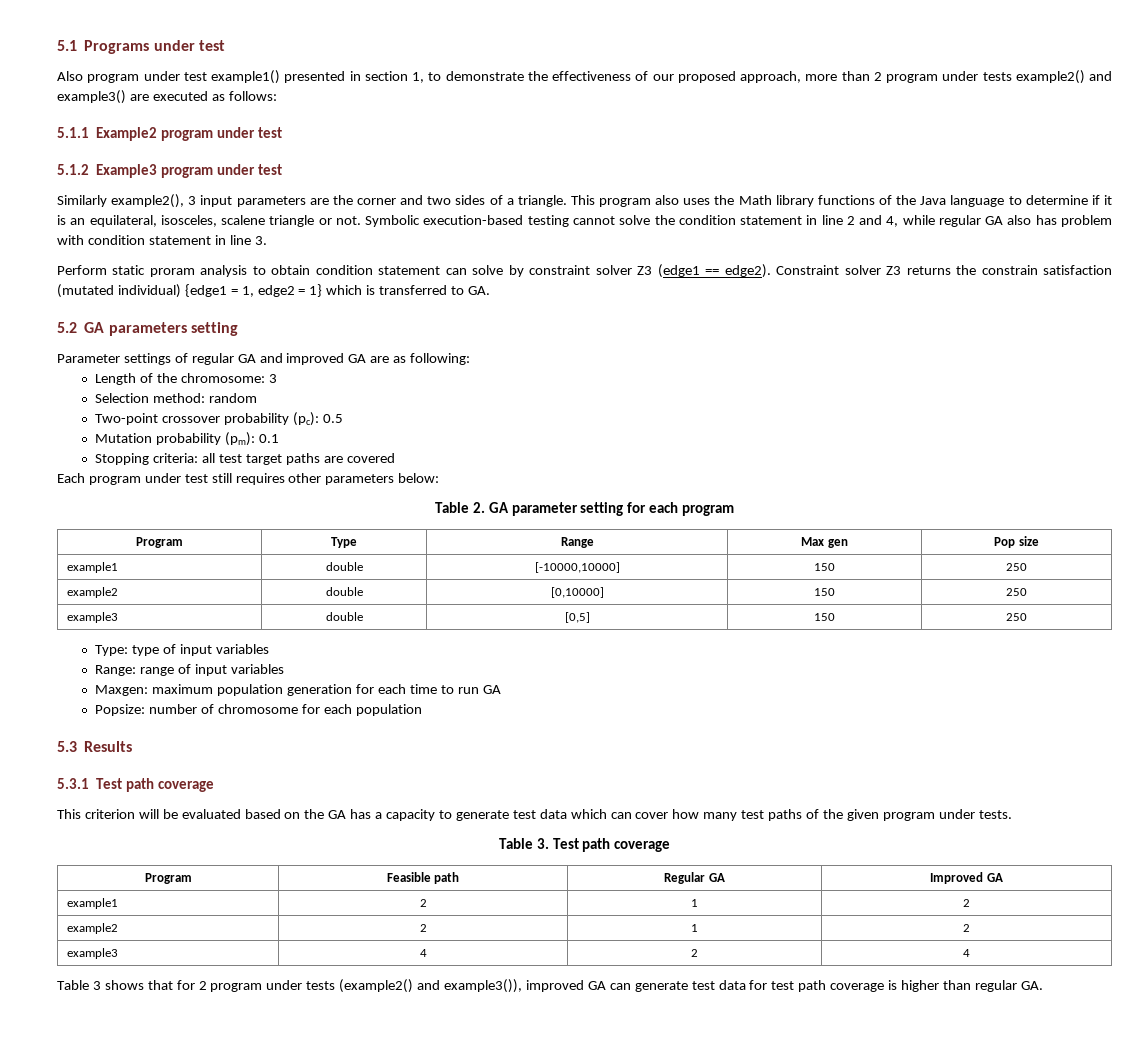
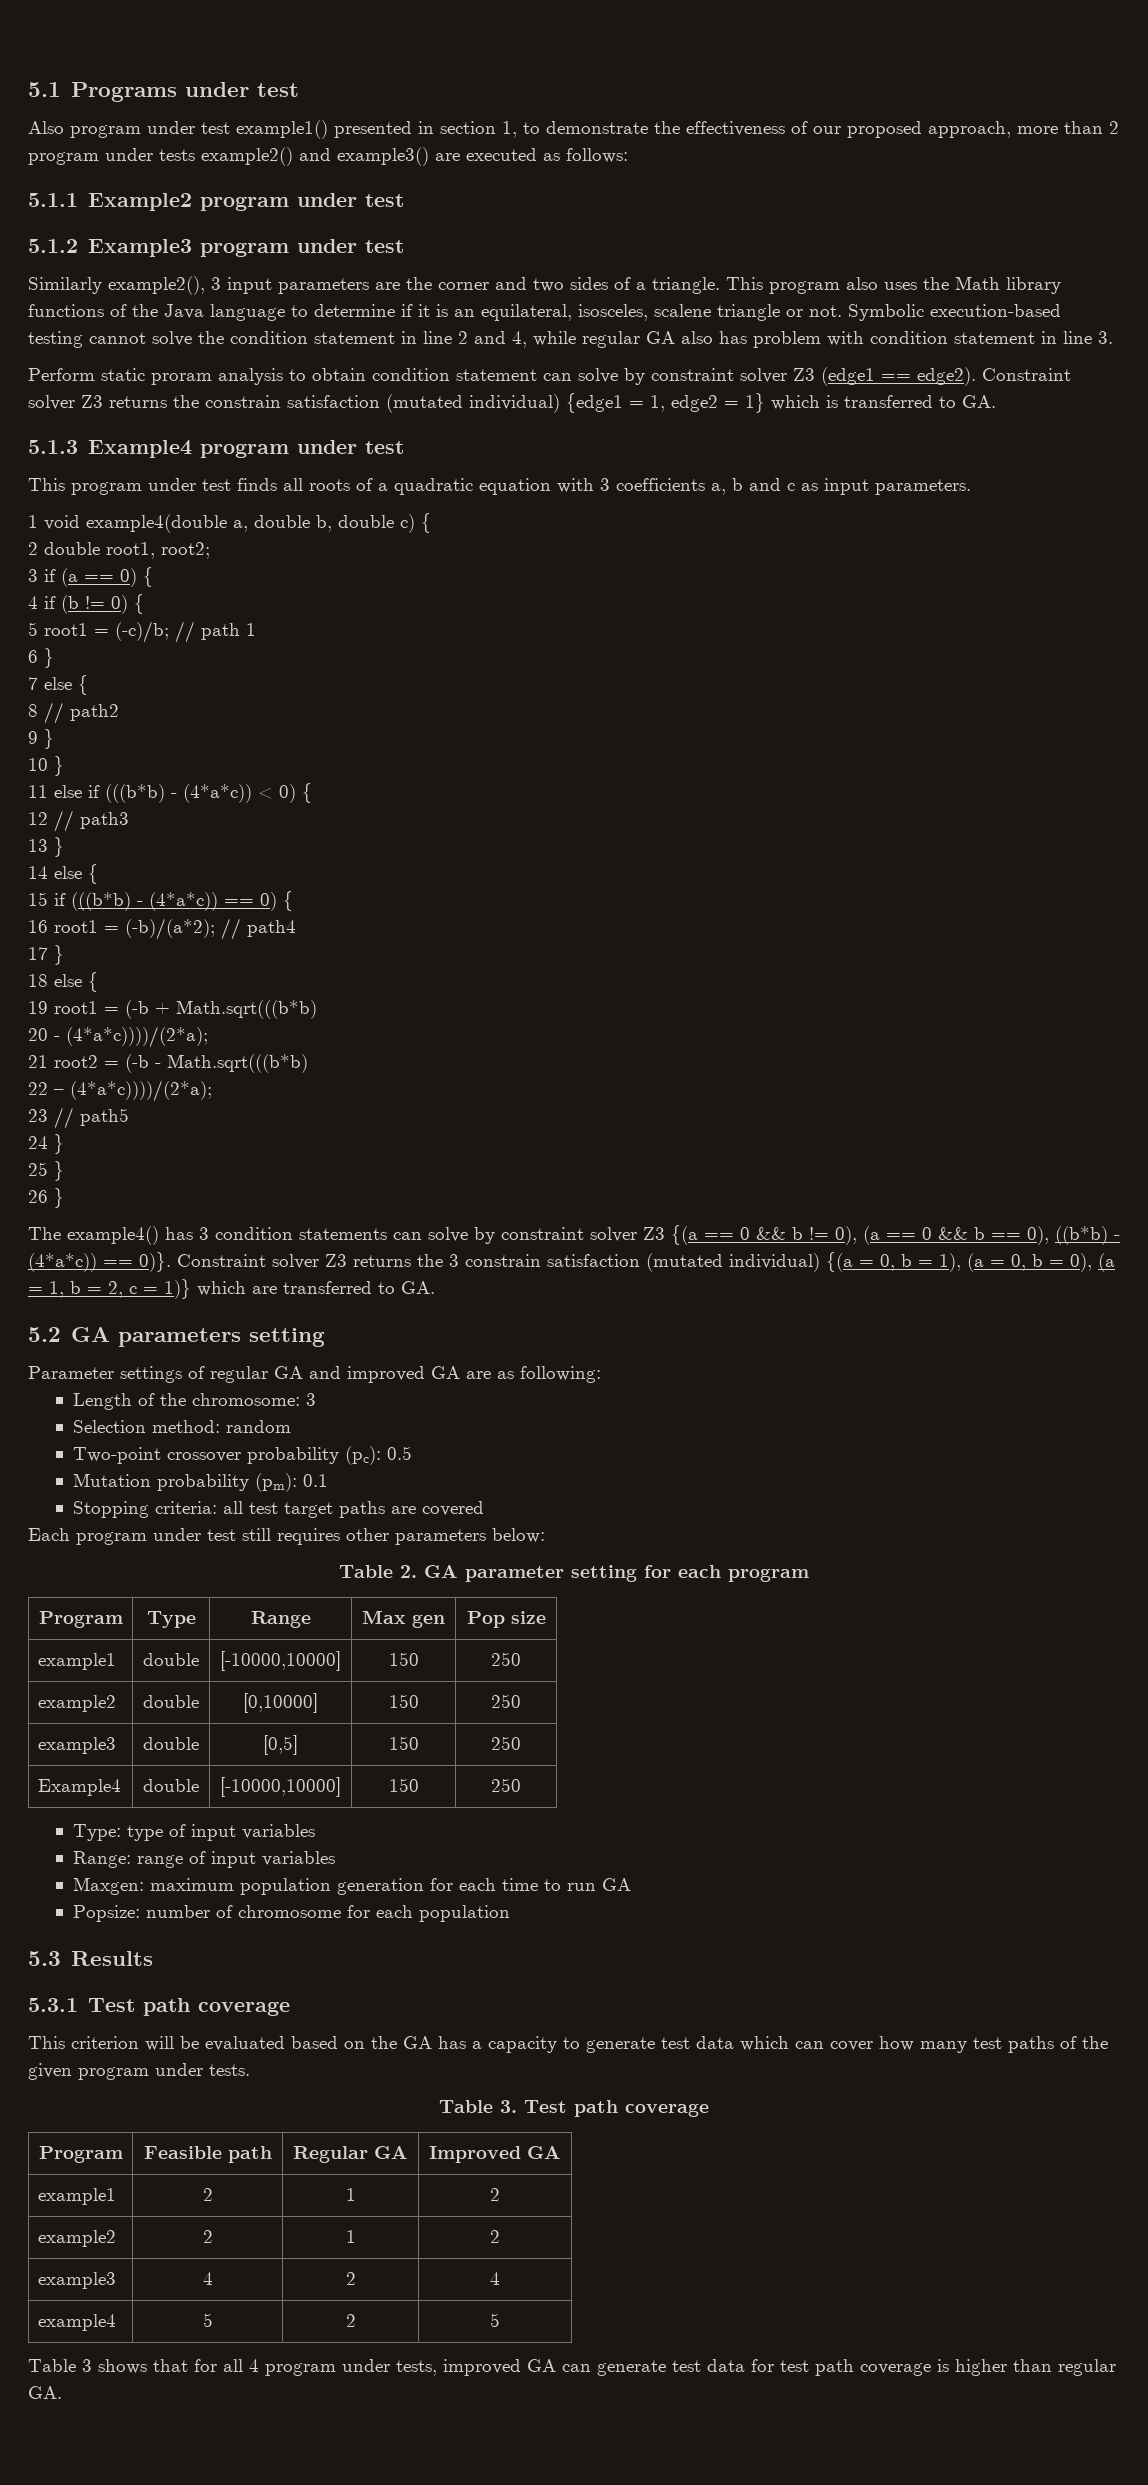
+ 5.1.3 Example4 program under test
+ This program under test finds all roots of a quadratic equation with 3 coefficients a, b and c as input parameters.
+ 1 void example4(double a, double b, double c) {
+ 2 double root1, root2;
+ 3 if (a == 0) {
+ 4 if (b != 0) {
+ 5 root1 = (-c)/b; // path 1
+ 6 }
+ 7 else {
+ 8 // path2
+ 9 }
+ 10 }
+ 11 else if (((b*b) - (4*a*c)) < 0) {
+ 12 // path3
+ 13 }
+ 14 else {
+ 15 if (((b*b) - (4*a*c)) == 0) {
+ 16 root1 = (-b)/(a*2); // path4
+ 17 }
+ 18 else {
+ 19 root1 = (-b + Math.sqrt(((b*b)
+ 20 - (4*a*c))))/(2*a);
+ 21 root2 = (-b - Math.sqrt(((b*b)
+ 22 – (4*a*c))))/(2*a);
+ 23 // path5
+ 24 }
+ 25 }
+ 26 }
+ The example4() has 3 condition statements can solve by constraint solver Z3 {(a == 0 && b != 0), (a == 0 && b == 0), ((b*b) - (4*a*c)) == 0)}. Constraint solver Z3 returns the 3 constrain satisfaction (mutated individual) {(a = 0, b = 1), (a = 0, b = 0), (a = 1, b = 2, c = 1)} which are transferred to GA.
+ Example4 | double | [-10000,10000] | 150 | 250
+ example4 | 5 | 2 | 5
- Table 3 shows that for 2 program under tests (example2() and example3()), improved GA can generate test data for test path coverage is higher than regular GA.
+ Table 3 shows that for all 4 program under tests, improved GA can generate test data for test path coverage is higher than regular GA.

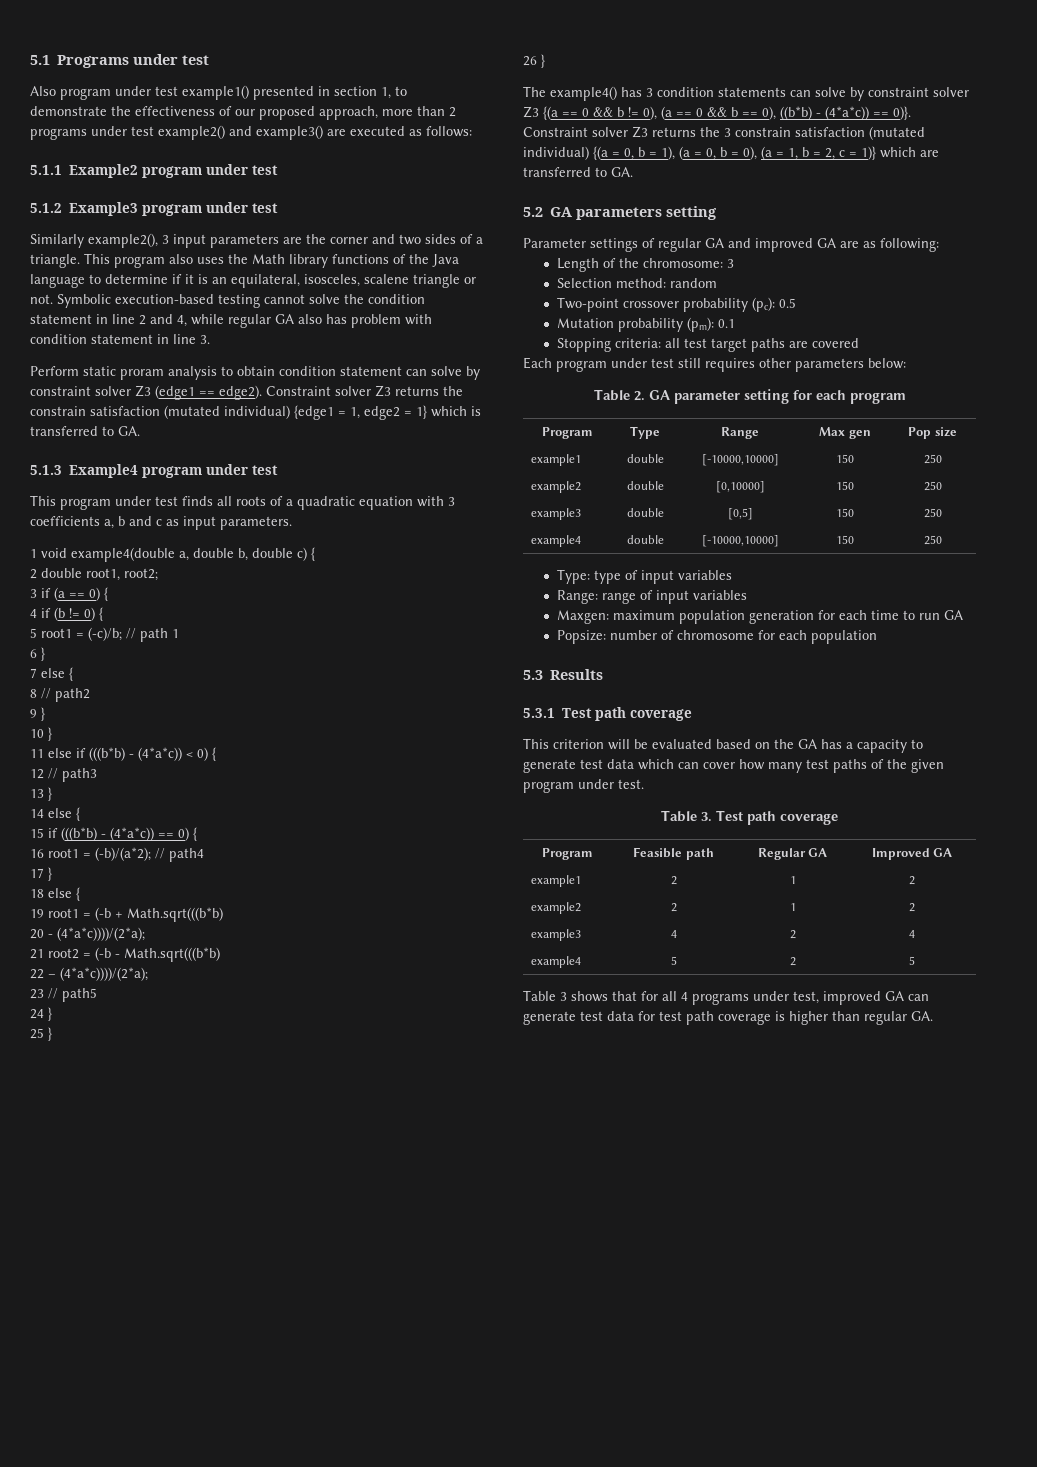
- Also program under test example1() presented in section 1, to demonstrate the effectiveness of our proposed approach, more than 2 program under tests example2() and example3() are executed as follows:
+ Also program under test example1() presented in section 1, to demonstrate the effectiveness of our proposed approach, more than 2 programs under test example2() and example3() are executed as follows:
- Example4 | double | [-10000,10000] | 150 | 250
+ example4 | double | [-10000,10000] | 150 | 250
- This criterion will be evaluated based on the GA has a capacity to generate test data which can cover how many test paths of the given program under tests.
+ This criterion will be evaluated based on the GA has a capacity to generate test data which can cover how many test paths of the given program under test.
- Table 3 shows that for all 4 program under tests, improved GA can generate test data for test path coverage is higher than regular GA.
+ Table 3 shows that for all 4 programs under test, improved GA can generate test data for test path coverage is higher than regular GA.

